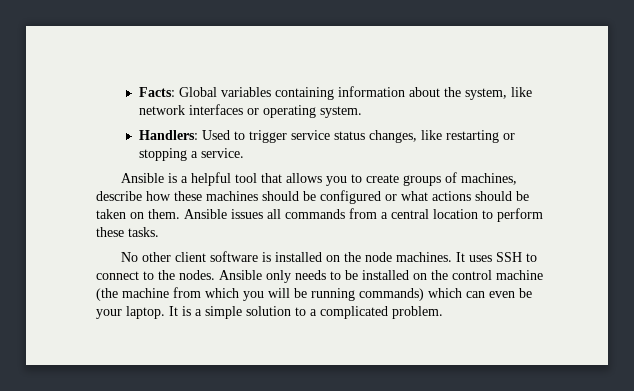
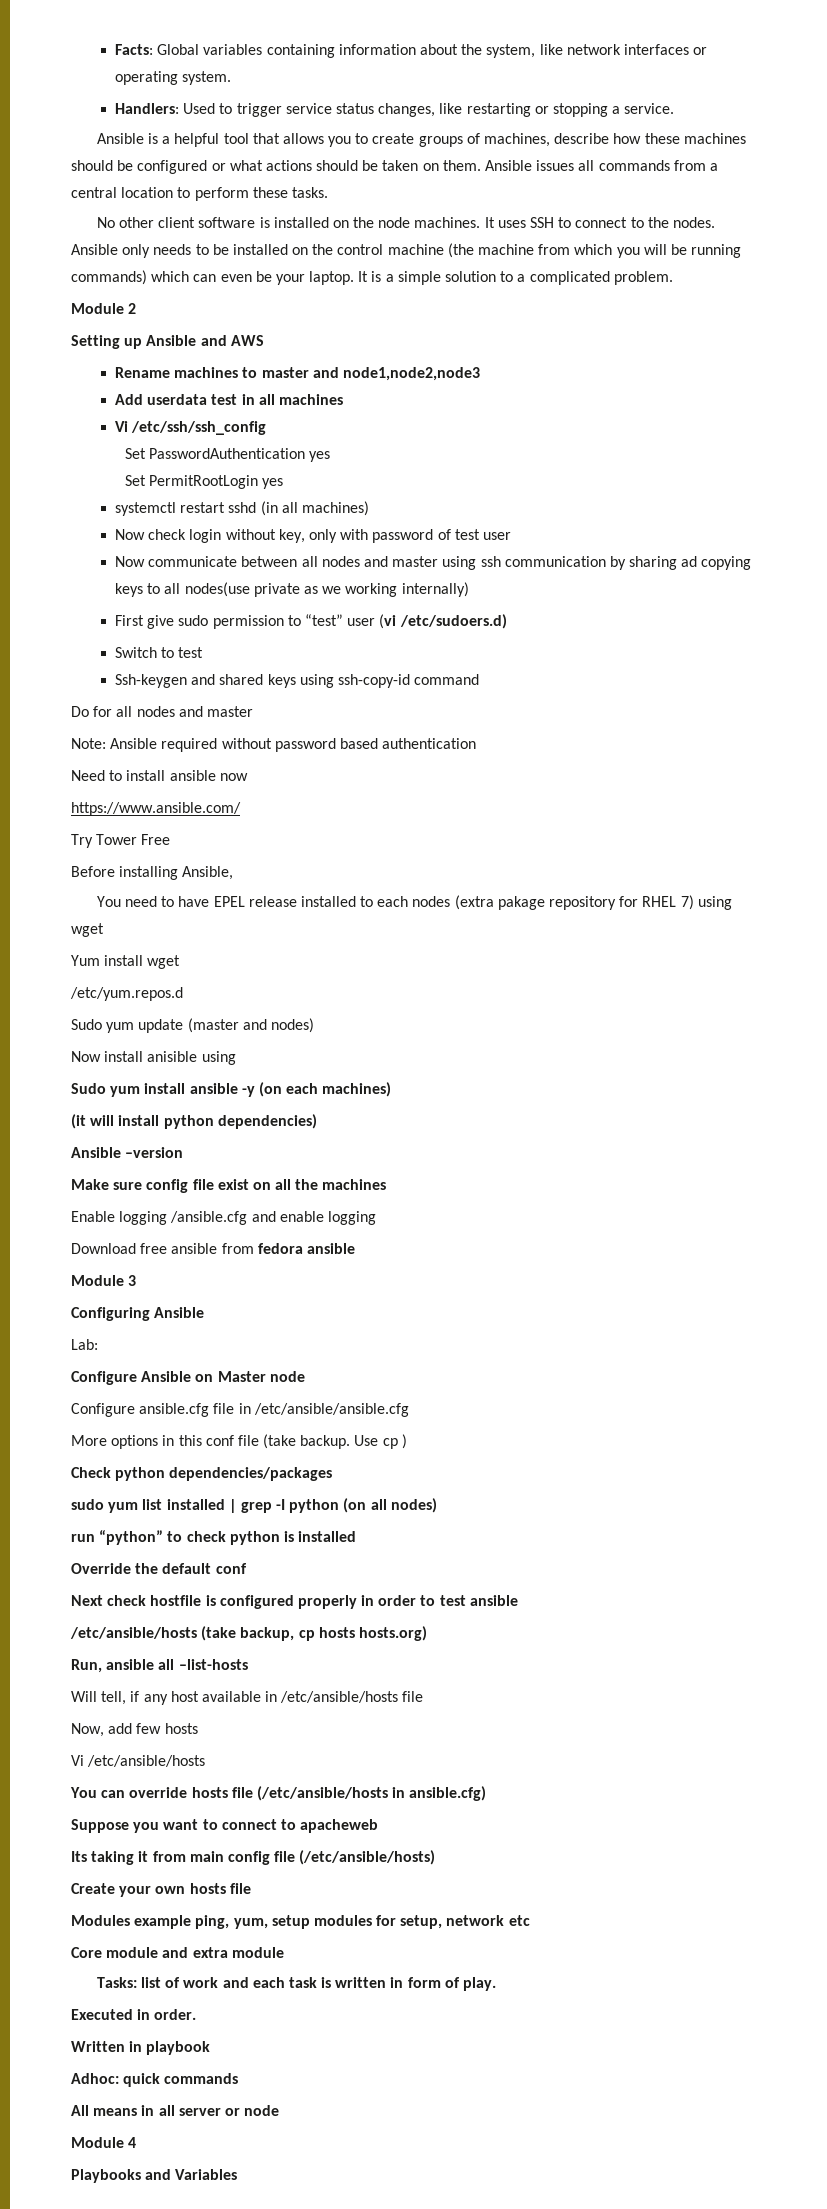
+ Module 2
+ Setting up Ansible and AWS
+ Rename machines to master and node1,node2,node3
+ Add userdata test in all machines
+ Vi /etc/ssh/ssh_config
+ Set PasswordAuthentication yes
+ Set PermitRootLogin yes
+ systemctl restart sshd (in all machines)
+ Now check login without key, only with password of test user
+ Now communicate between all nodes and master using ssh communication by sharing ad copying keys to all nodes(use private as we working internally)
+ First give sudo permission to “test” user (vi /etc/sudoers.d)
+ Switch to test
+ Ssh-keygen and shared keys using ssh-copy-id command
+ Do for all nodes and master
+ Note: Ansible required without password based authentication
+ Need to install ansible now
+ https://www.ansible.com/
+ Try Tower Free
+ Before installing Ansible,
+ You need to have EPEL release installed to each nodes (extra pakage repository for RHEL 7) using wget
+ Yum install wget
+ /etc/yum.repos.d
+ Sudo yum update (master and nodes)
+ Now install anisible using
+ Sudo yum install ansible -y (on each machines)
+ (it will install python dependencies)
+ Ansible –version
+ Make sure config file exist on all the machines
+ Enable logging /ansible.cfg and enable logging
+ Download free ansible from fedora ansible
+ Module 3
+ Configuring Ansible
+ Lab:
+ Configure Ansible on Master node
+ Configure ansible.cfg file in /etc/ansible/ansible.cfg
+ More options in this conf file (take backup. Use cp )
+ Check python dependencies/packages
+ sudo yum list installed | grep -I python (on all nodes)
+ run “python” to check python is installed
+ Override the default conf
+ Next check hostfile is configured properly in order to test ansible
+ /etc/ansible/hosts (take backup, cp hosts hosts.org)
+ Run, ansible all –list-hosts
+ Will tell, if any host available in /etc/ansible/hosts file
+ Now, add few hosts
+ Vi /etc/ansible/hosts
+ You can override hosts file (/etc/ansible/hosts in ansible.cfg)
+ Suppose you want to connect to apacheweb
+ Its taking it from main config file (/etc/ansible/hosts)
+ Create your own hosts file
+ Modules example ping, yum, setup modules for setup, network etc
+ Core module and extra module
+ Tasks: list of work and each task is written in form of play.
+ Executed in order.
+ Written in playbook
+ Adhoc: quick commands
+ All means in all server or node
+ Module 4
+ Playbooks and Variables

